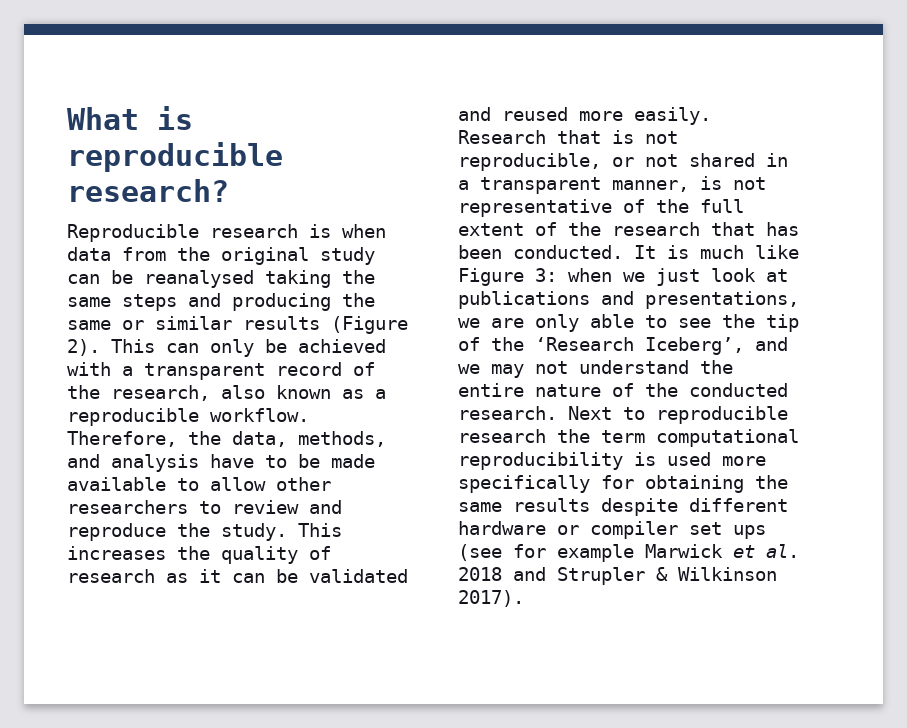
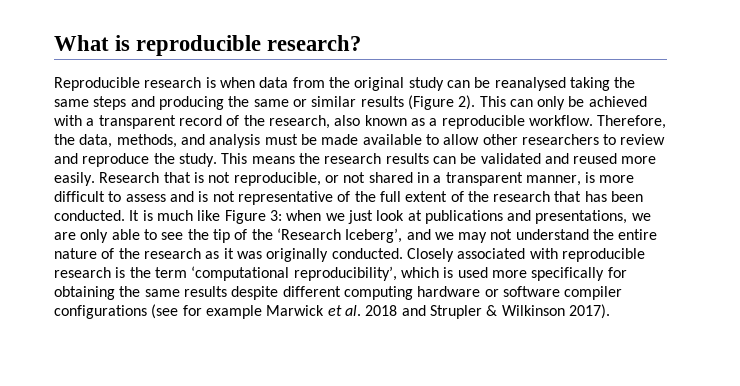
- Therefore, the data, methods, and analysis have to be made available to allow other researchers to review and reproduce the study.
+ Therefore, the data, methods, and analysis must be made available to allow other researchers to review and reproduce the study.
- This increases the quality of research as it can be validated and reused more easily.
+ This means the research results can be validated and reused more easily.
- Research that is not reproducible, or not shared in a transparent manner, is not representative of the full extent of the research that has been conducted.
+ Research that is not reproducible, or not shared in a transparent manner, is more difficult to assess and is not representative of the full extent of the research that has been conducted.
- when we just look at publications and presentations, we are only able to see the tip of the ‘Research Iceberg’, and we may not understand the entire nature of the conducted research. Next to reproducible research the term computational reproducibility is used more specifically for obtaining the same results despite different hardware or compiler set ups (see for example Marwick et al. 2018 and Strupler & Wilkinson 2017).
+ when we just look at publications and presentations, we are only able to see the tip of the ‘Research Iceberg’, and we may not understand the entire nature of the research as it was originally conducted. Closely associated with reproducible research is the term ‘computational reproducibility’, which is used more specifically for obtaining the same results despite different computing hardware or software compiler configurations (see for example Marwick et al. 2018 and Strupler & Wilkinson 2017).

